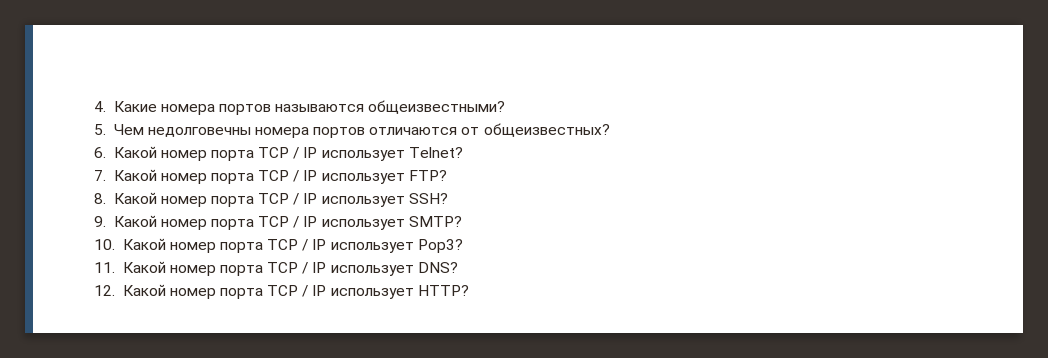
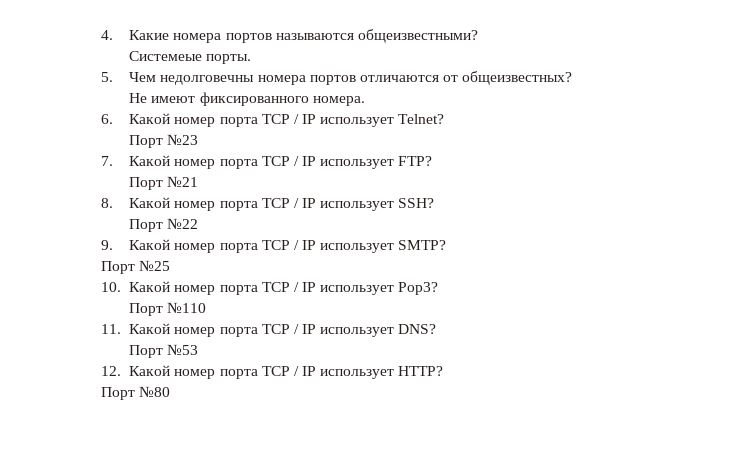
+ Системеые порты.
+ Не имеют фиксированного номера.
+ Порт №23
+ Порт №21
+ Порт №22
+ Порт №25
+ Порт №110
+ Порт №53
+ Порт №80

